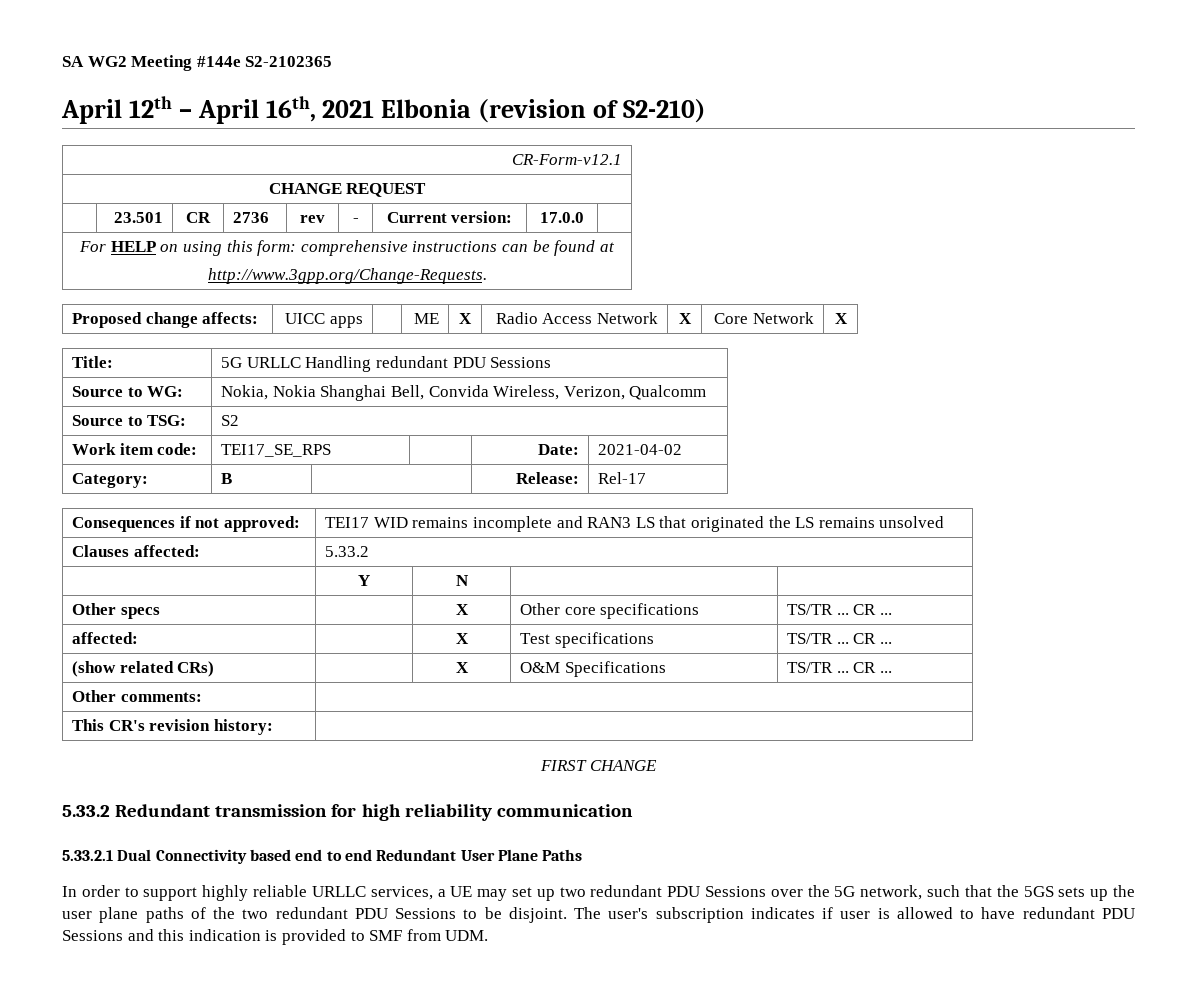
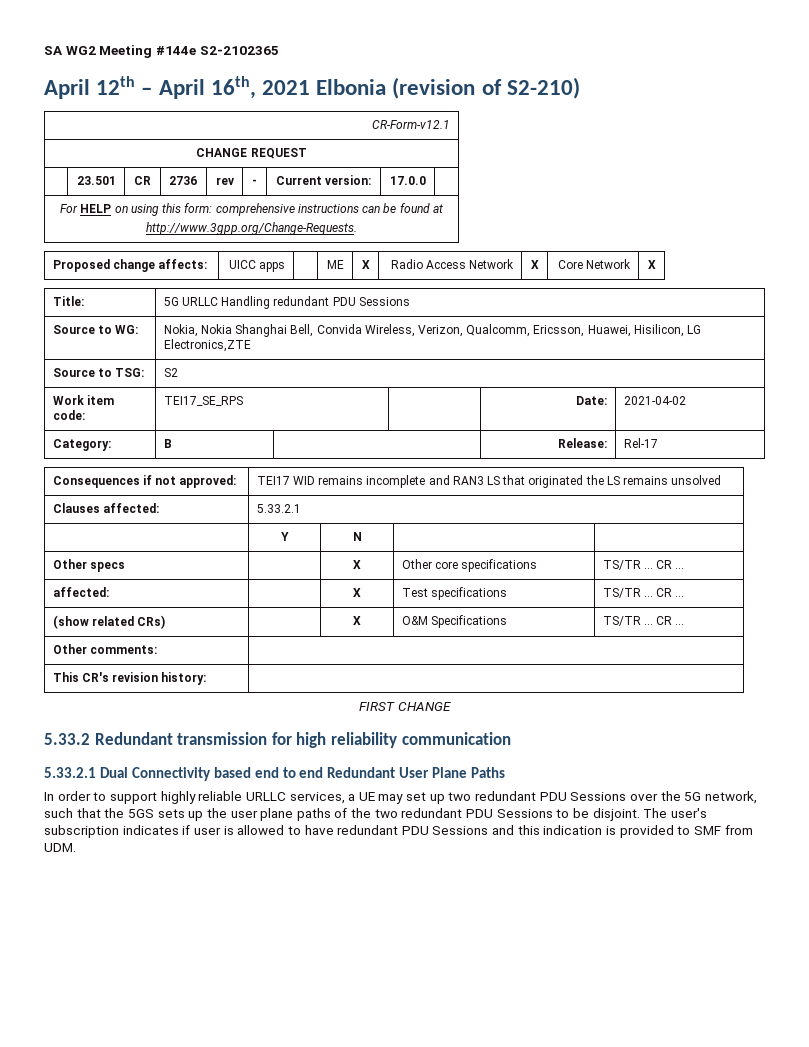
- Source to WG: | Nokia, Nokia Shanghai Bell, Convida Wireless, Verizon, Qualcomm
+ Source to WG: | Nokia, Nokia Shanghai Bell, Convida Wireless, Verizon, Qualcomm, Ericsson, Huawei, Hisilicon, LG Electronics,ZTE
- Clauses affected: | 5.33.2
+ Clauses affected: | 5.33.2.1

